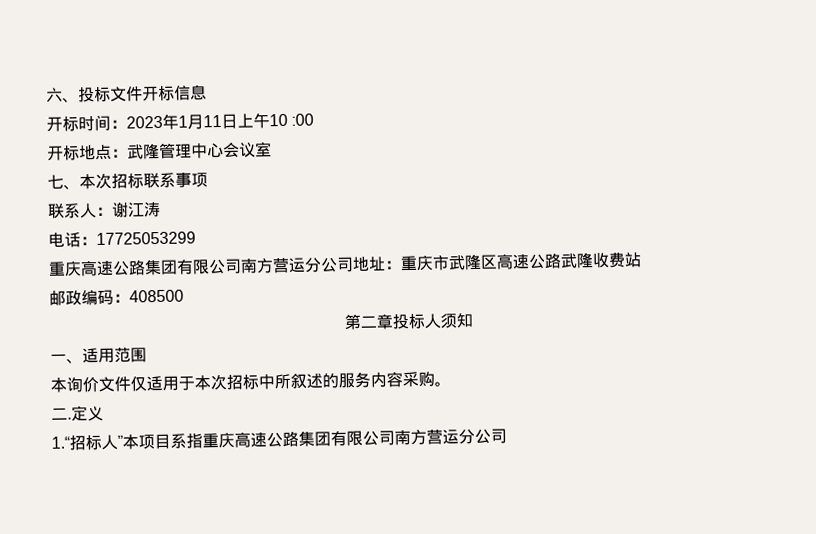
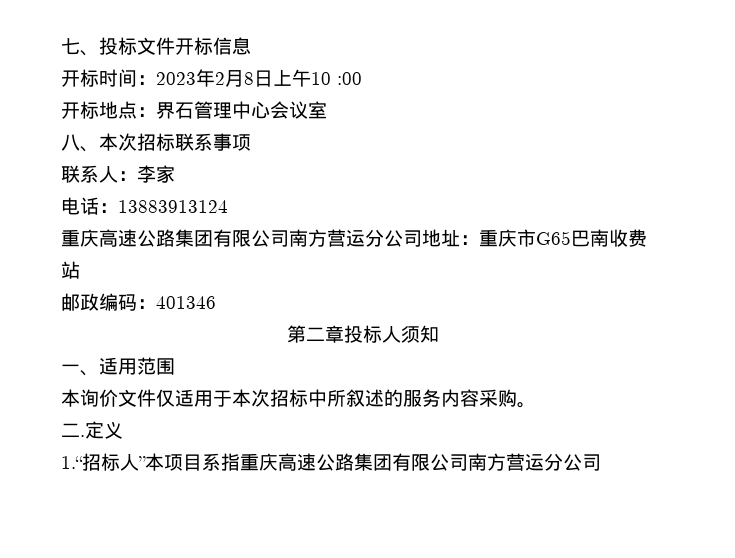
- 六、投标文件开标信息
+ 七、投标文件开标信息
- 开标时间：2023年1月11日上午10 :00
+ 开标时间：2023年2月8日上午10 :00
- 开标地点：武隆管理中心会议室
+ 开标地点：界石管理中心会议室
- 七、本次招标联系事项
+ 八、本次招标联系事项
- 联系人：谢江涛
+ 联系人：李家
- 电话：17725053299
+ 电话：13883913124
- 重庆高速公路集团有限公司南方营运分公司地址：重庆市武隆区高速公路武隆收费站
+ 重庆高速公路集团有限公司南方营运分公司地址：重庆市G65巴南收费站
- 邮政编码：408500
+ 邮政编码：401346

